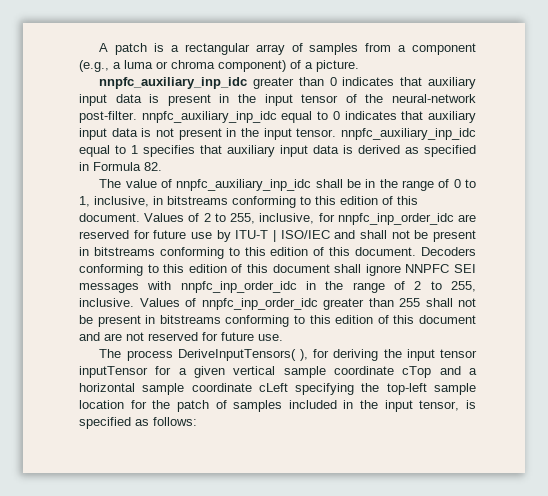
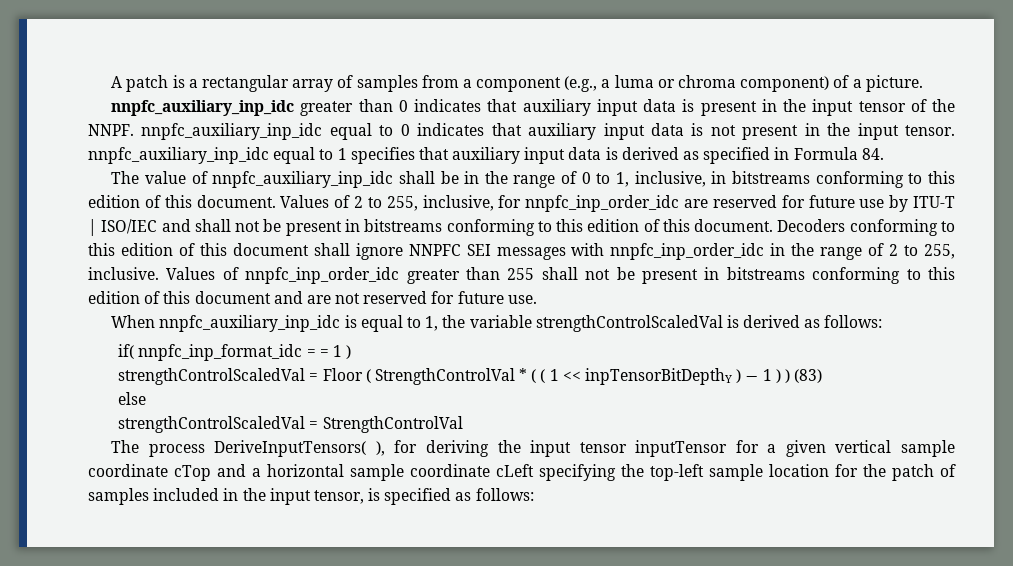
- nnpfc_auxiliary_inp_idc greater than 0 indicates that auxiliary input data is present in the input tensor of the neural-network post-filter. nnpfc_auxiliary_inp_idc equal to 0 indicates that auxiliary input data is not present in the input tensor. nnpfc_auxiliary_inp_idc equal to 1 specifies that auxiliary input data is derived as specified in Formula 82.
+ nnpfc_auxiliary_inp_idc greater than 0 indicates that auxiliary input data is present in the input tensor of the NNPF. nnpfc_auxiliary_inp_idc equal to 0 indicates that auxiliary input data is not present in the input tensor. nnpfc_auxiliary_inp_idc equal to 1 specifies that auxiliary input data is derived as specified in Formula 84.
+ When nnpfc_auxiliary_inp_idc is equal to 1, the variable strengthControlScaledVal is derived as follows:
+ if( nnpfc_inp_format_idc = = 1 )
+ strengthControlScaledVal = Floor ( StrengthControlVal * ( ( 1 << inpTensorBitDepthY ) − 1 ) ) (83)
+ else
+ strengthControlScaledVal = StrengthControlVal

